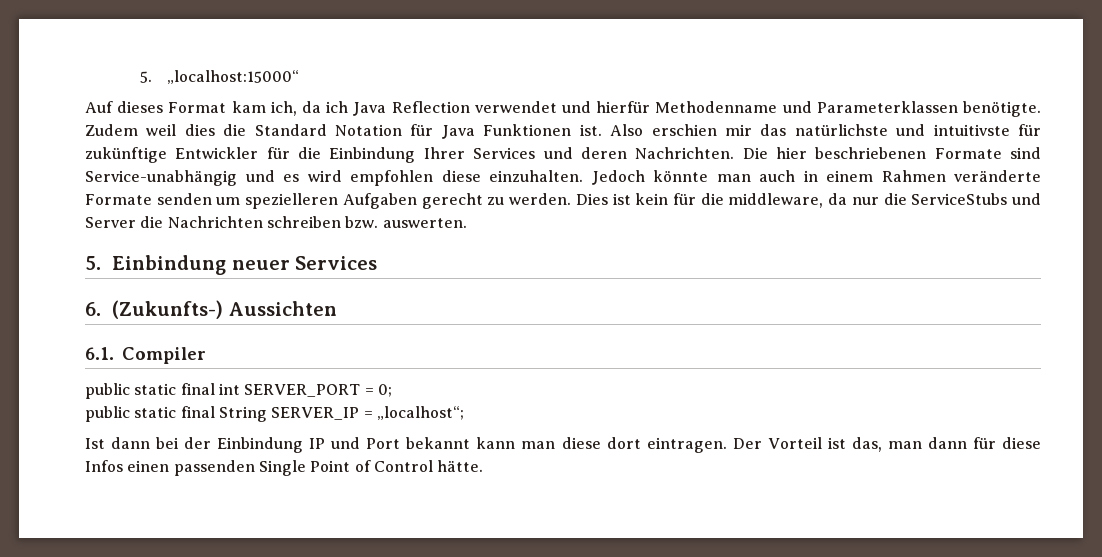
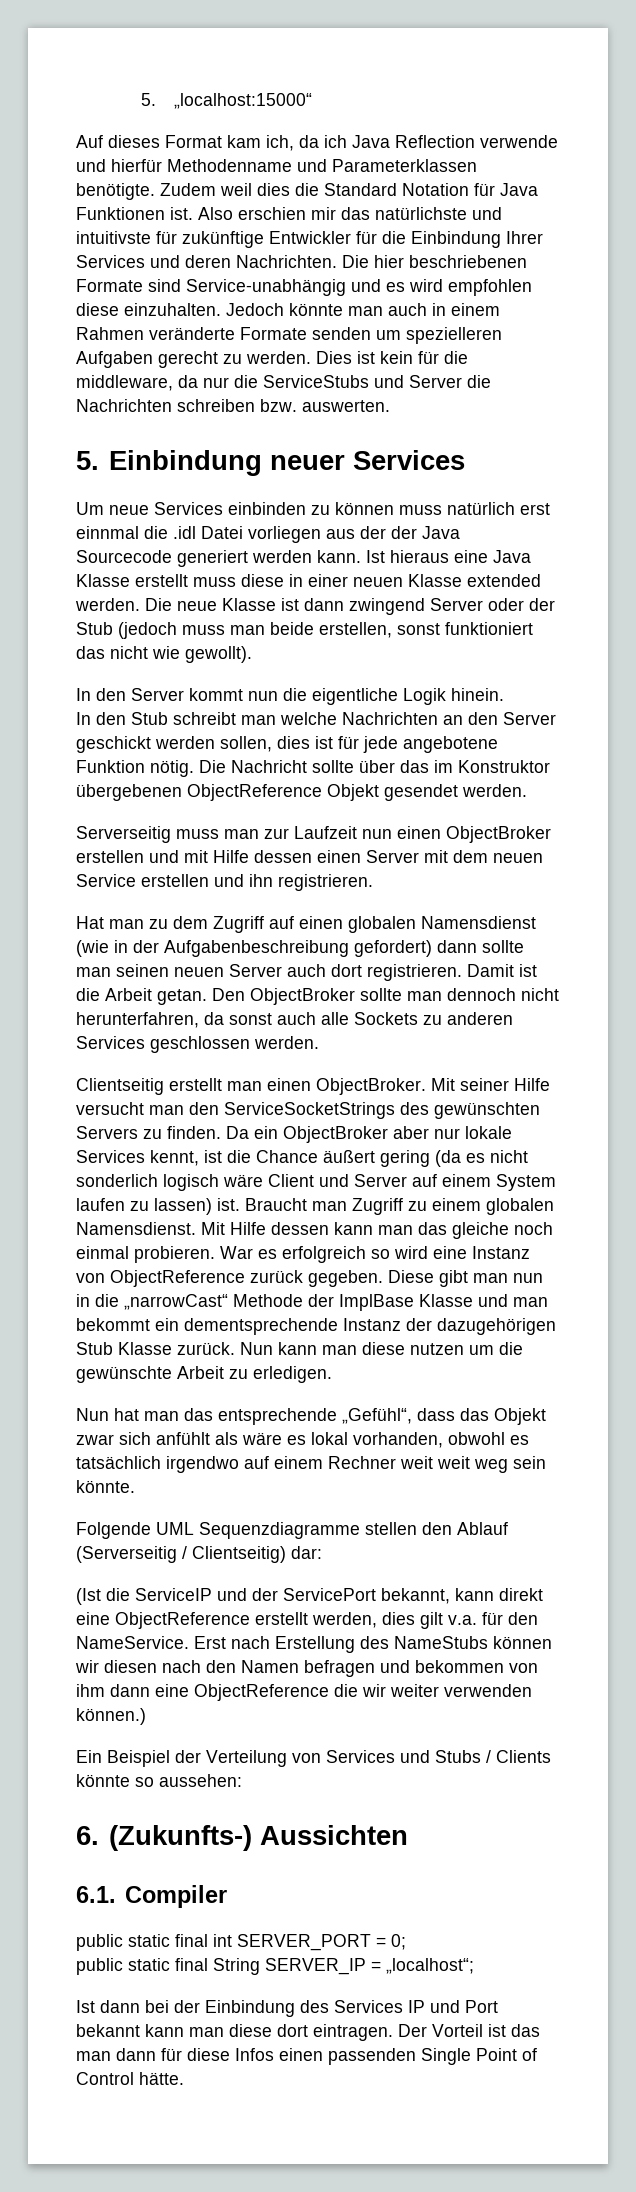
- Auf dieses Format kam ich, da ich Java Reflection verwendet und hierfür Methodenname und Parameterklassen benötigte.
+ Auf dieses Format kam ich, da ich Java Reflection verwende und hierfür Methodenname und Parameterklassen benötigte.
+ Um neue Services einbinden zu können muss natürlich erst einnmal die .idl Datei vorliegen aus der der Java Sourcecode generiert werden kann. Ist hieraus eine Java Klasse erstellt muss diese in einer neuen Klasse extended werden. Die neue Klasse ist dann zwingend Server oder der Stub (jedoch muss man beide erstellen, sonst funktioniert das nicht wie gewollt).
+ In den Server kommt nun die eigentliche Logik hinein.
+ In den Stub schreibt man welche Nachrichten an den Server geschickt werden sollen, dies ist für jede angebotene Funktion nötig. Die Nachricht sollte über das im Konstruktor übergebenen ObjectReference Objekt gesendet werden.
+ Serverseitig muss man zur Laufzeit nun einen ObjectBroker erstellen und mit Hilfe dessen einen Server mit dem neuen Service erstellen und ihn registrieren.
+ Hat man zu dem Zugriff auf einen globalen Namensdienst (wie in der Aufgabenbeschreibung gefordert) dann sollte man seinen neuen Server auch dort registrieren. Damit ist die Arbeit getan. Den ObjectBroker sollte man dennoch nicht herunterfahren, da sonst auch alle Sockets zu anderen Services geschlossen werden.
+ Clientseitig erstellt man einen ObjectBroker. Mit seiner Hilfe versucht man den ServiceSocketStrings des gewünschten Servers zu finden. Da ein ObjectBroker aber nur lokale Services kennt, ist die Chance äußert gering (da es nicht sonderlich logisch wäre Client und Server auf einem System laufen zu lassen) ist. Braucht man Zugriff zu einem globalen Namensdienst. Mit Hilfe dessen kann man das gleiche noch einmal probieren. War es erfolgreich so wird eine Instanz von ObjectReference zurück gegeben. Diese gibt man nun in die „narrowCast“ Methode der ImplBase Klasse und man bekommt ein dementsprechende Instanz der dazugehörigen Stub Klasse zurück. Nun kann man diese nutzen um die gewünschte Arbeit zu erledigen.
+ Nun hat man das entsprechende „Gefühl“, dass das Objekt zwar sich anfühlt als wäre es lokal vorhanden, obwohl es tatsächlich irgendwo auf einem Rechner weit weit weg sein könnte.
+ Folgende UML Sequenzdiagramme stellen den Ablauf (Serverseitig / Clientseitig) dar:
+ (Ist die ServiceIP und der ServicePort bekannt, kann direkt eine ObjectReference erstellt werden, dies gilt v.a. für den NameService. Erst nach Erstellung des NameStubs können wir diesen nach den Namen befragen und bekommen von ihm dann eine ObjectReference die wir weiter verwenden können.)
+ Ein Beispiel der Verteilung von Services und Stubs / Clients könnte so aussehen:
- Ist dann bei der Einbindung IP und Port bekannt kann man diese dort eintragen.
+ Ist dann bei der Einbindung des Services IP und Port bekannt kann man diese dort eintragen.
- Der Vorteil ist das, man dann für diese Infos einen passenden Single Point of Control hätte.
+ Der Vorteil ist das man dann für diese Infos einen passenden Single Point of Control hätte.

